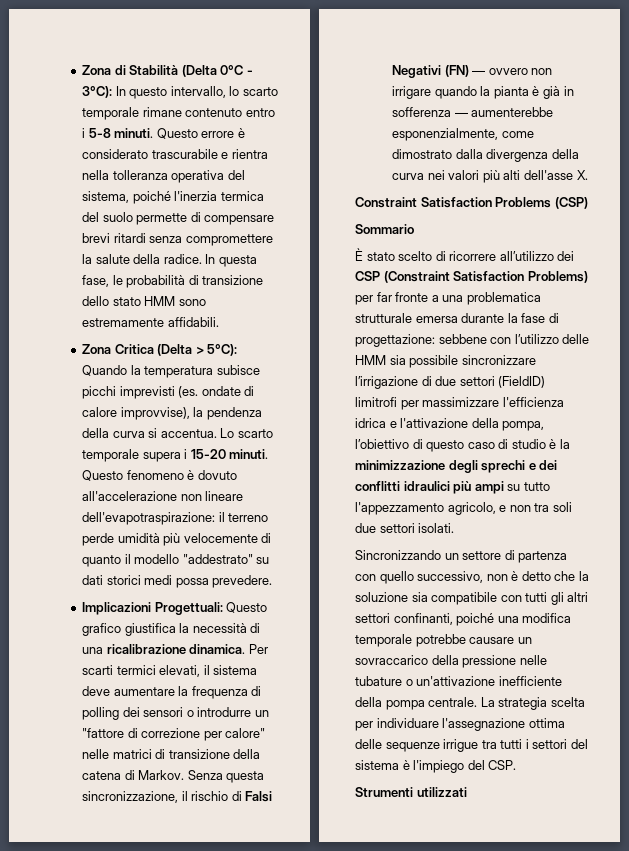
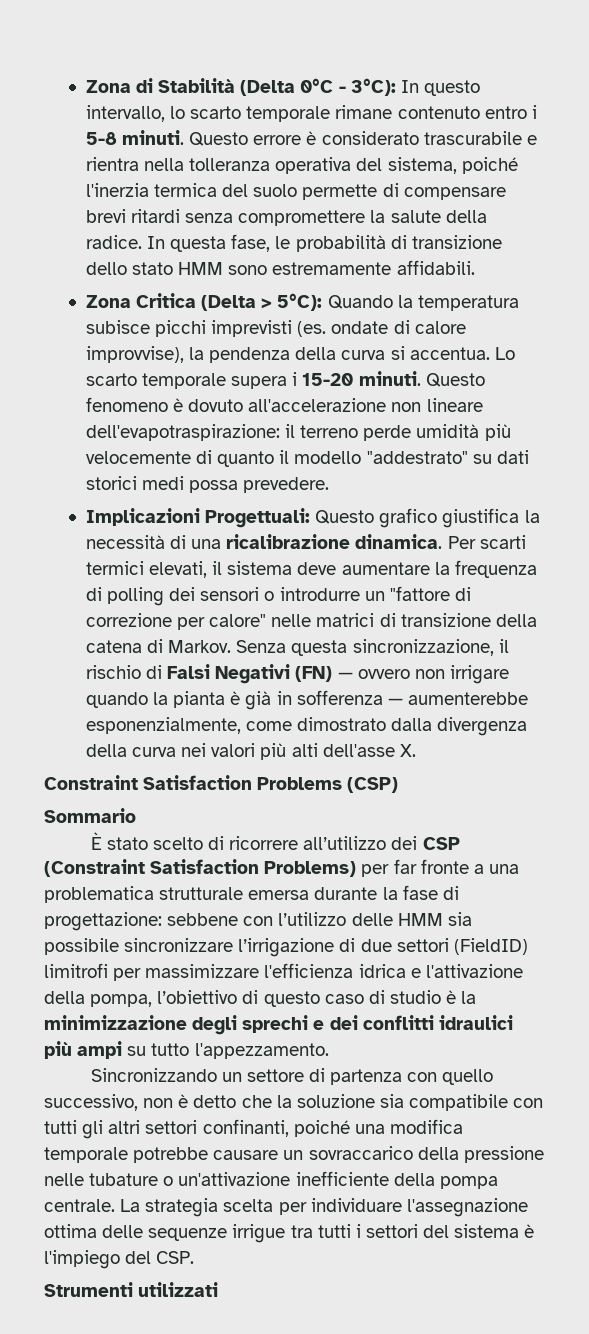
- sebbene con l’utilizzo delle HMM sia possibile sincronizzare l’irrigazione di due settori (FieldID) limitrofi per massimizzare l'efficienza idrica e l'attivazione della pompa, l’obiettivo di questo caso di studio è la minimizzazione degli sprechi e dei conflitti idraulici più ampi su tutto l'appezzamento agricolo, e non tra soli due settori isolati.
+ sebbene con l’utilizzo delle HMM sia possibile sincronizzare l’irrigazione di due settori (FieldID) limitrofi per massimizzare l'efficienza idrica e l'attivazione della pompa, l’obiettivo di questo caso di studio è la minimizzazione degli sprechi e dei conflitti idraulici più ampi su tutto l'appezzamento.

